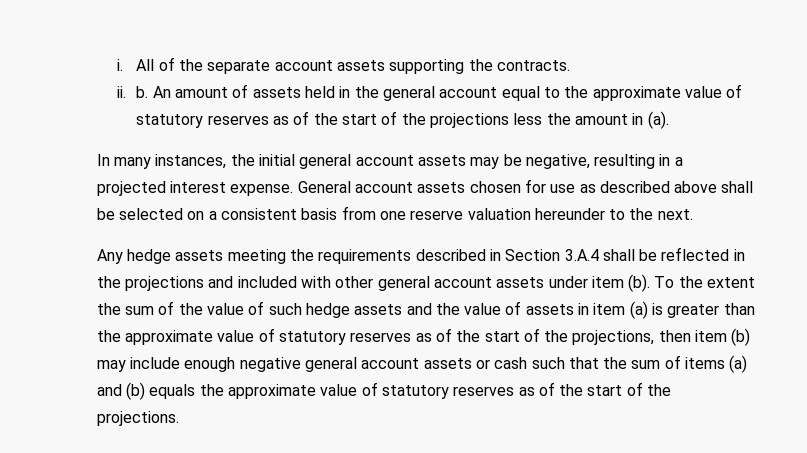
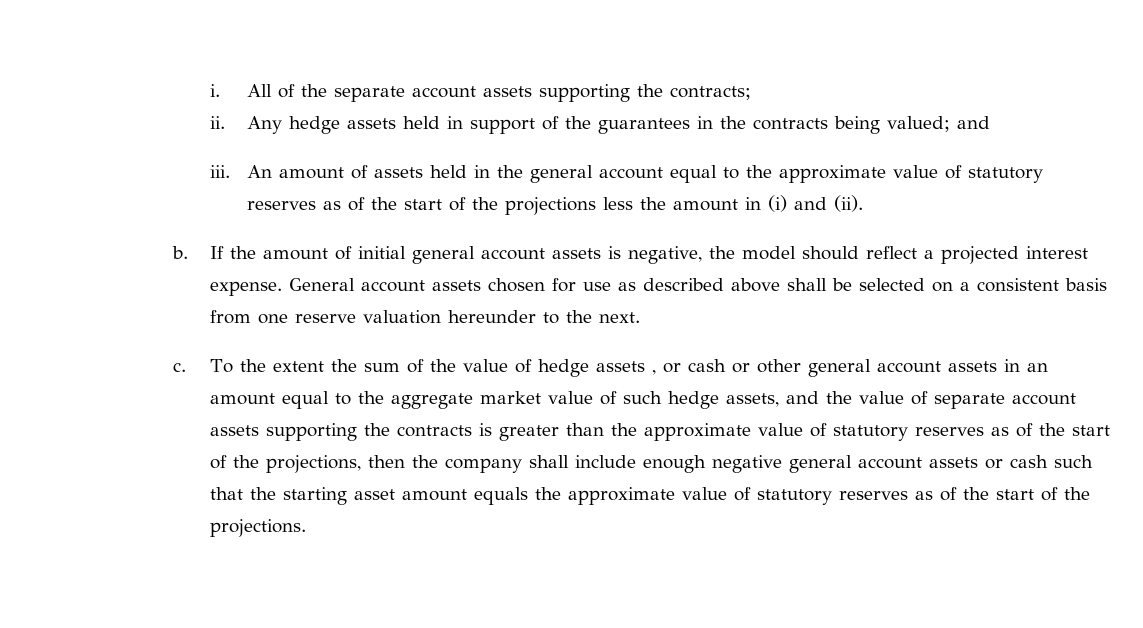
- All of the separate account assets supporting the contracts.
+ All of the separate account assets supporting the contracts;
- ii. b.
+ ii. Any hedge assets held in support of the guarantees in the contracts being valued; and
+ iii.
- An amount of assets held in the general account equal to the approximate value of statutory reserves as of the start of the projections less the amount in (a).
- In many instances, the initial general account assets may be negative, resulting in a projected interest expense.
+ An amount of assets held in the general account equal to the approximate value of statutory reserves as of the start of the projections less the amount in (i) and (ii).
+ b. If the amount of initial general account assets is negative, the model should reflect a projected interest expense.
- Any hedge assets meeting the requirements described in Section 3.A.4 shall be reflected in the projections and included with other general account assets under item (b).
+ c.
- To the extent the sum of the value of such hedge assets and the value of assets in item (a) is greater than the approximate value of statutory reserves as of the start of the projections, then item (b) may include enough negative general account assets or cash such that the sum of items (a) and (b) equals the approximate value of statutory reserves as of the start of the projections.
+ To the extent the sum of the value of hedge assets , or cash or other general account assets in an amount equal to the aggregate market value of such hedge assets, and the value of separate account assets supporting the contracts is greater than the approximate value of statutory reserves as of the start of the projections, then the company shall include enough negative general account assets or cash such that the starting asset amount equals the approximate value of statutory reserves as of the start of the projections.

